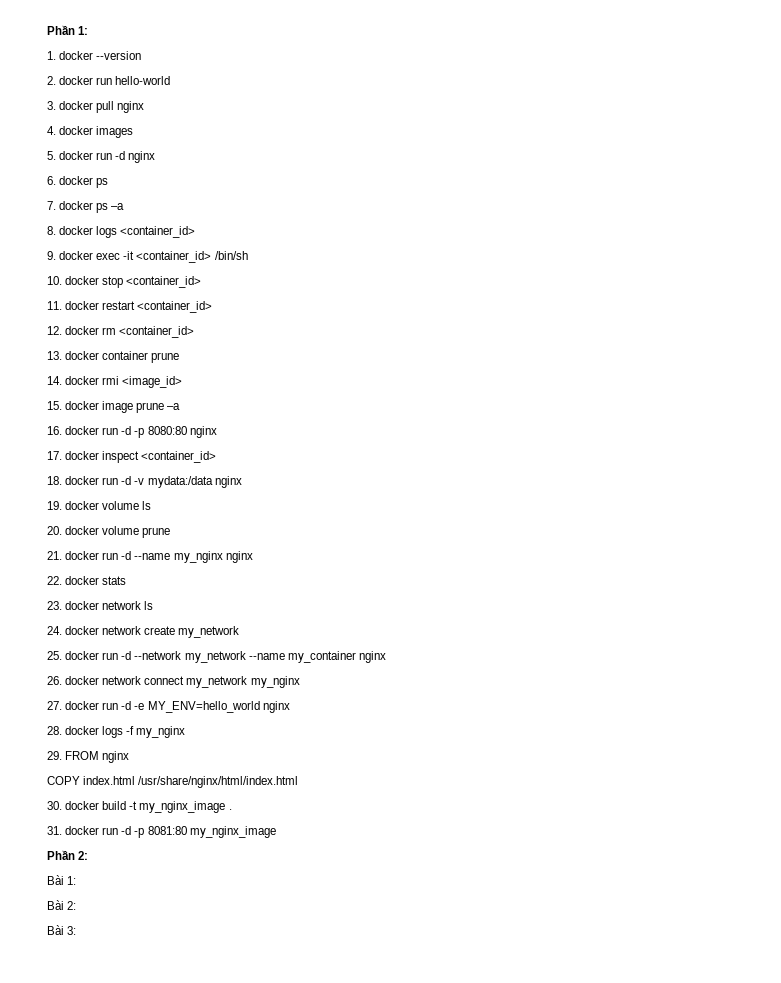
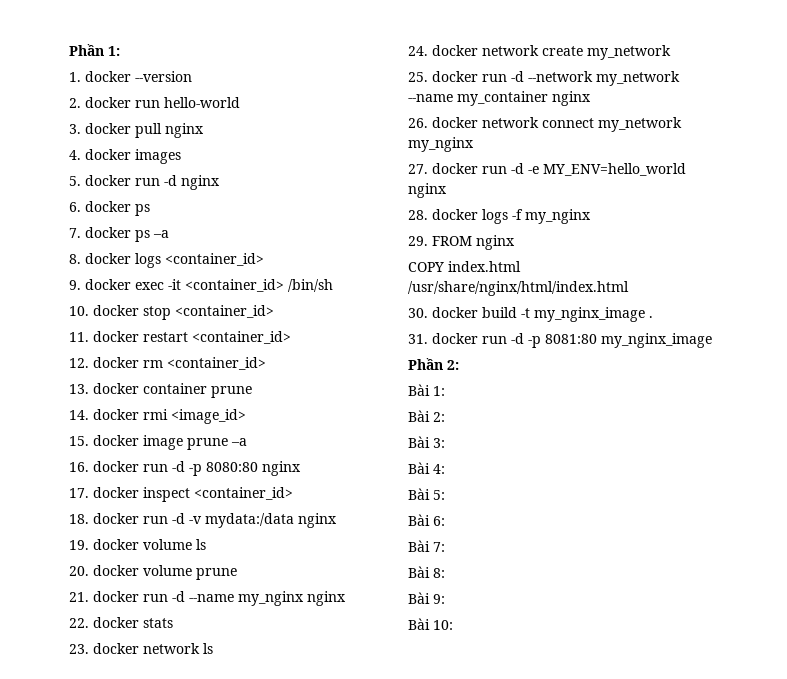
+ Bài 4:
+ Bài 5:
+ Bài 6:
+ Bài 7:
+ Bài 8:
+ Bài 9:
+ Bài 10:

